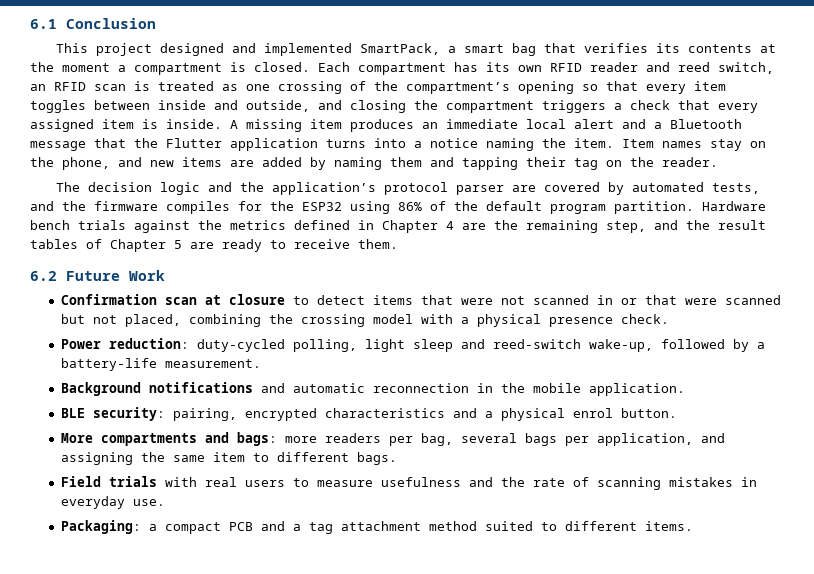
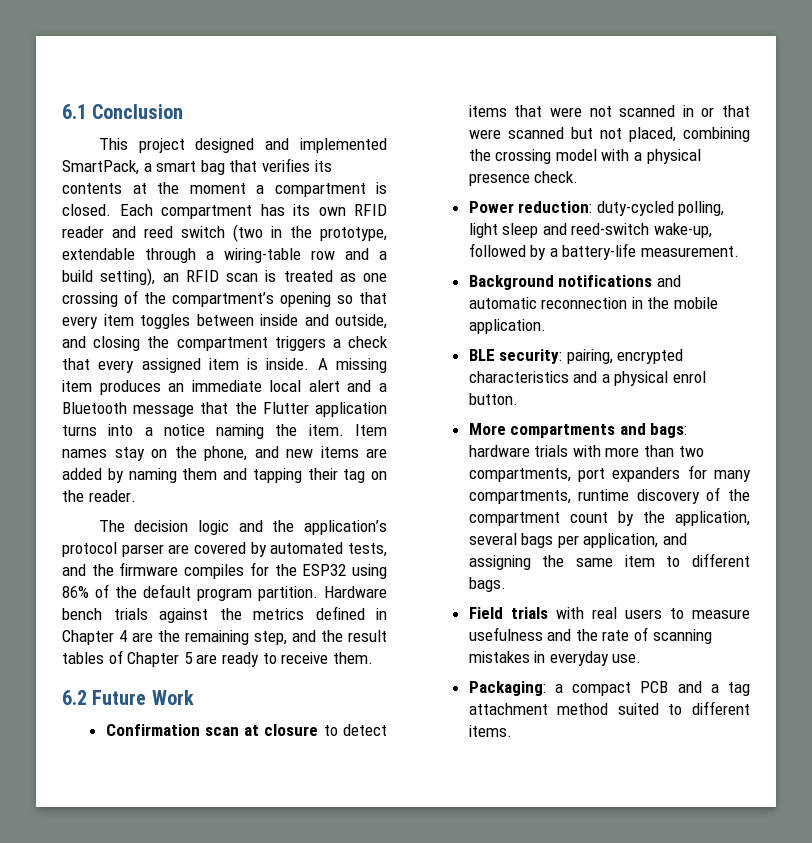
- Each compartment has its own RFID reader and reed switch, an RFID scan is treated as one crossing of the compartment’s opening so that every item toggles between inside and outside, and closing the compartment triggers a check that every assigned item is inside.
+ Each compartment has its own RFID reader and reed switch (two in the prototype, extendable through a wiring-table row and a build setting), an RFID scan is treated as one crossing of the compartment’s opening so that every item toggles between inside and outside, and closing the compartment triggers a check that every assigned item is inside.
- More compartments and bags: more readers per bag, several bags per application, and assigning the same item to different bags.
+ More compartments and bags: hardware trials with more than two compartments, port expanders for many compartments, runtime discovery of the compartment count by the application, several bags per application, and assigning the same item to different bags.

